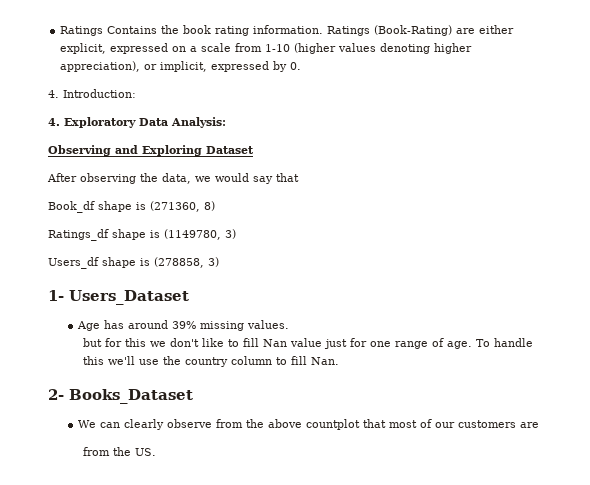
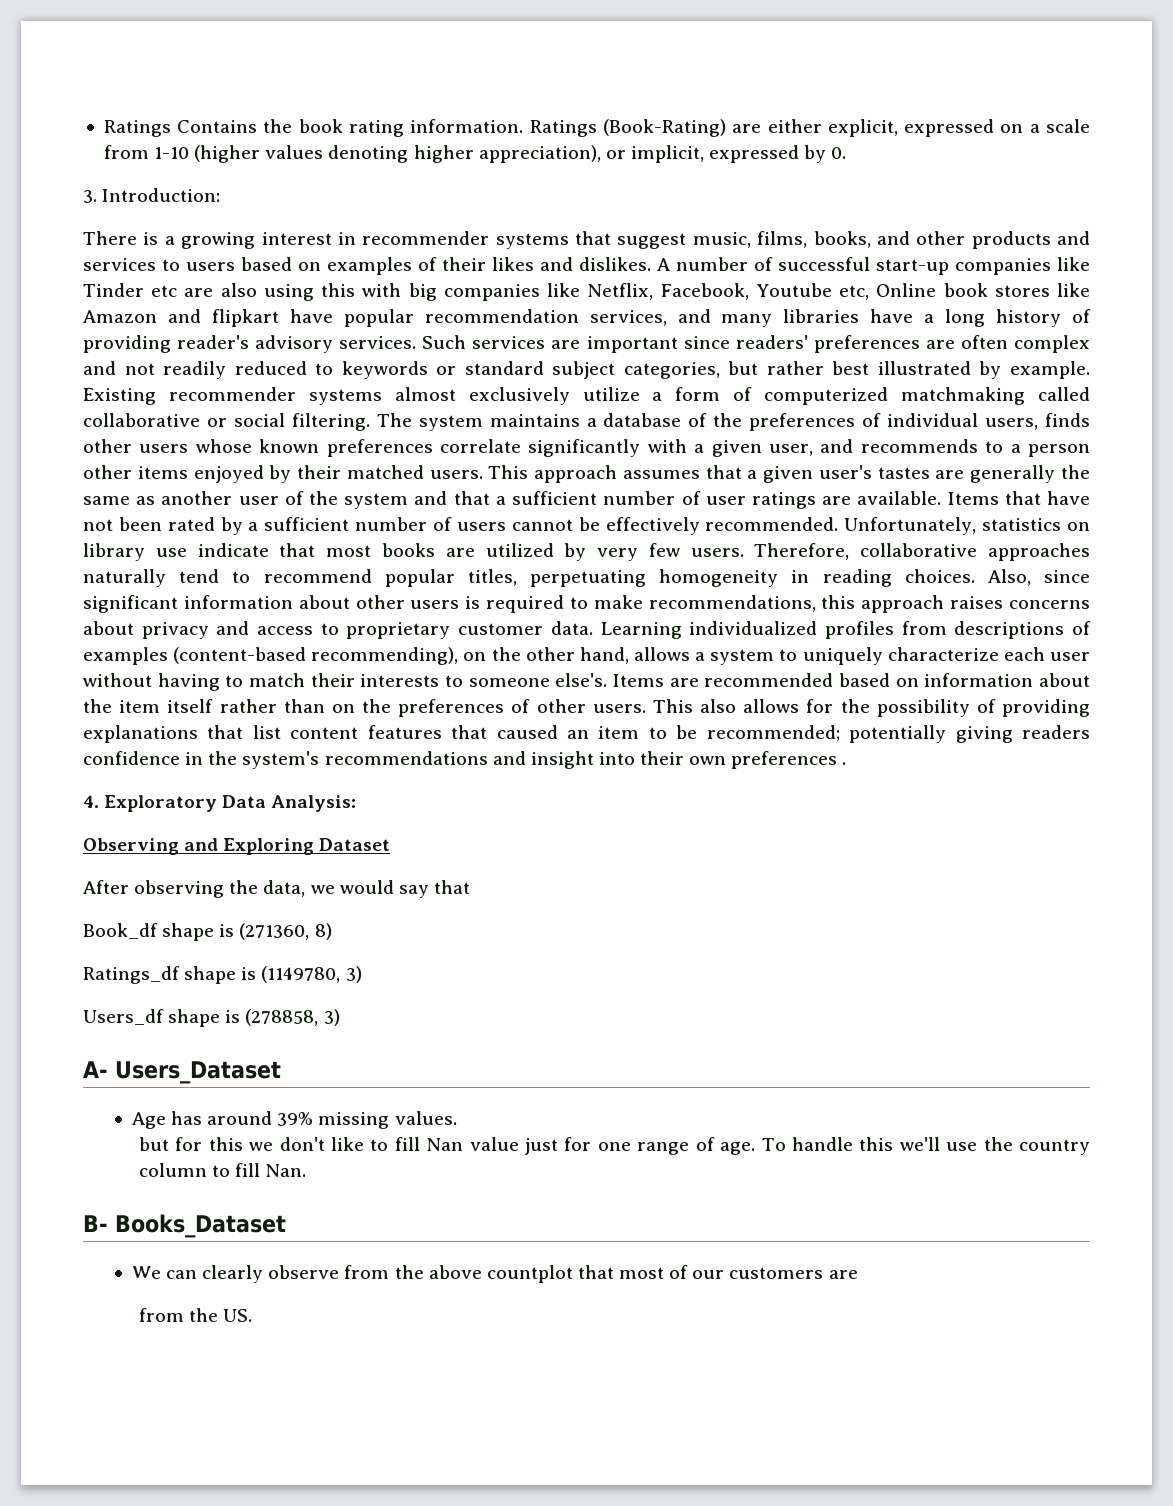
- 4. Introduction:
+ 3. Introduction:
+ There is a growing interest in recommender systems that suggest music, films, books, and other products and services to users based on examples of their likes and dislikes. A number of successful start-up companies like Tinder etc are also using this with big companies like Netflix, Facebook, Youtube etc, Online book stores like Amazon and flipkart have popular recommendation services, and many libraries have a long history of providing reader's advisory services. Such services are important since readers' preferences are often complex and not readily reduced to keywords or standard subject categories, but rather best illustrated by example. Existing recommender systems almost exclusively utilize a form of computerized matchmaking called collaborative or social filtering. The system maintains a database of the preferences of individual users, finds other users whose known preferences correlate significantly with a given user, and recommends to a person other items enjoyed by their matched users. This approach assumes that a given user's tastes are generally the same as another user of the system and that a sufficient number of user ratings are available. Items that have not been rated by a sufficient number of users cannot be effectively recommended. Unfortunately, statistics on library use indicate that most books are utilized by very few users. Therefore, collaborative approaches naturally tend to recommend popular titles, perpetuating homogeneity in reading choices. Also, since significant information about other users is required to make recommendations, this approach raises concerns about privacy and access to proprietary customer data. Learning individualized profiles from descriptions of examples (content-based recommending), on the other hand, allows a system to uniquely characterize each user without having to match their interests to someone else's. Items are recommended based on information about the item itself rather than on the preferences of other users. This also allows for the possibility of providing explanations that list content features that caused an item to be recommended; potentially giving readers confidence in the system's recommendations and insight into their own preferences .
- 1- Users_Dataset
+ A- Users_Dataset
- 2- Books_Dataset
+ B- Books_Dataset

